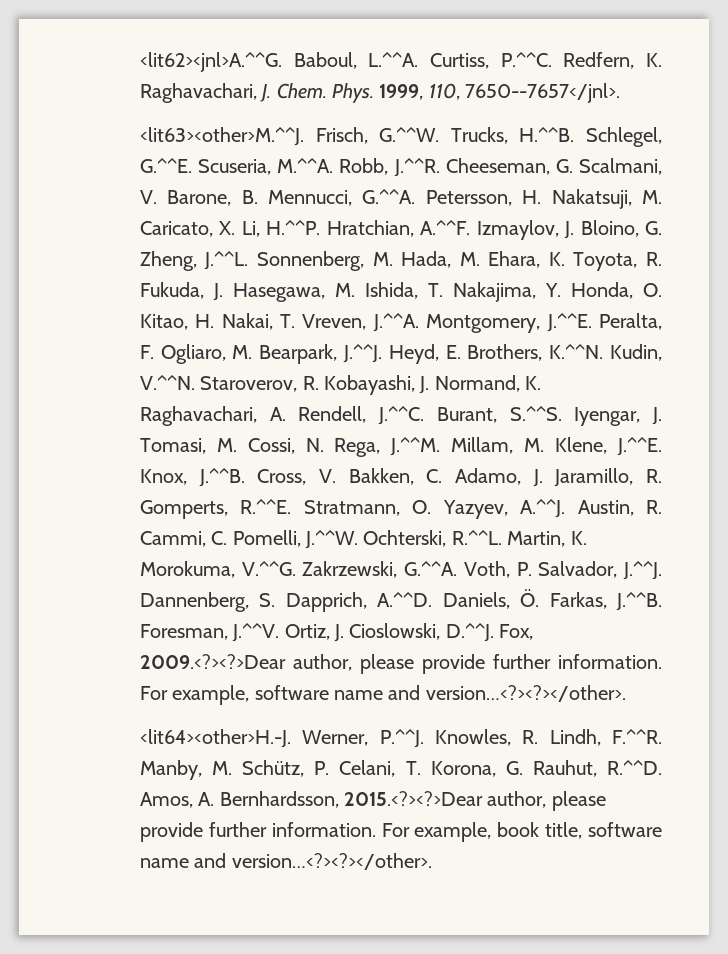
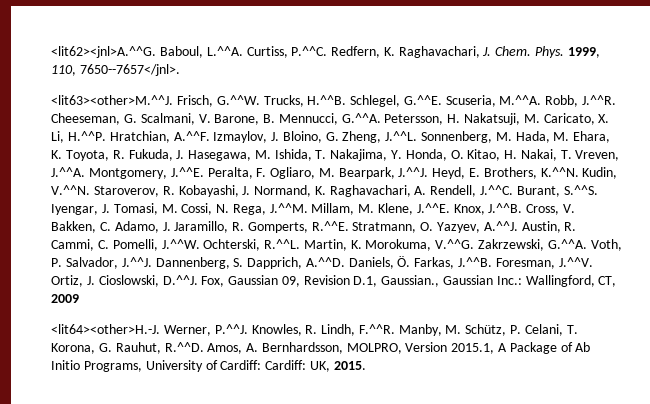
- <lit63><other>M.^^J. Frisch, G.^^W. Trucks, H.^^B. Schlegel, G.^^E. Scuseria, M.^^A. Robb, J.^^R. Cheeseman, G. Scalmani, V. Barone, B. Mennucci, G.^^A. Petersson, H. Nakatsuji, M. Caricato, X. Li, H.^^P. Hratchian, A.^^F. Izmaylov, J. Bloino, G. Zheng, J.^^L. Sonnenberg, M. Hada, M. Ehara, K. Toyota, R. Fukuda, J. Hasegawa, M. Ishida, T. Nakajima, Y. Honda, O. Kitao, H. Nakai, T. Vreven, J.^^A. Montgomery, J.^^E. Peralta, F. Ogliaro, M. Bearpark, J.^^J. Heyd, E. Brothers, K.^^N. Kudin, V.^^N. Staroverov, R. Kobayashi, J. Normand, K. Raghavachari, A. Rendell, J.^^C. Burant, S.^^S. Iyengar, J. Tomasi, M. Cossi, N. Rega, J.^^M. Millam, M. Klene, J.^^E. Knox, J.^^B. Cross, V. Bakken, C. Adamo, J. Jaramillo, R. Gomperts, R.^^E. Stratmann, O. Yazyev, A.^^J. Austin, R. Cammi, C. Pomelli, J.^^W. Ochterski, R.^^L. Martin, K. Morokuma, V.^^G. Zakrzewski, G.^^A. Voth, P. Salvador, J.^^J. Dannenberg, S. Dapprich, A.^^D. Daniels, Ö. Farkas, J.^^B. Foresman, J.^^V. Ortiz, J. Cioslowski, D.^^J. Fox, 2009.<?><?>Dear author, please provide further information. For example, software name and version…<?><?></other>.
+ <lit63><other>M.^^J. Frisch, G.^^W. Trucks, H.^^B. Schlegel, G.^^E. Scuseria, M.^^A. Robb, J.^^R. Cheeseman, G. Scalmani, V. Barone, B. Mennucci, G.^^A. Petersson, H. Nakatsuji, M. Caricato, X. Li, H.^^P. Hratchian, A.^^F. Izmaylov, J. Bloino, G. Zheng, J.^^L. Sonnenberg, M. Hada, M. Ehara, K. Toyota, R. Fukuda, J. Hasegawa, M. Ishida, T. Nakajima, Y. Honda, O. Kitao, H. Nakai, T. Vreven, J.^^A. Montgomery, J.^^E. Peralta, F. Ogliaro, M. Bearpark, J.^^J. Heyd, E. Brothers, K.^^N. Kudin, V.^^N. Staroverov, R. Kobayashi, J. Normand, K. Raghavachari, A. Rendell, J.^^C. Burant, S.^^S. Iyengar, J. Tomasi, M. Cossi, N. Rega, J.^^M. Millam, M. Klene, J.^^E. Knox, J.^^B. Cross, V. Bakken, C. Adamo, J. Jaramillo, R. Gomperts, R.^^E. Stratmann, O. Yazyev, A.^^J. Austin, R. Cammi, C. Pomelli, J.^^W. Ochterski, R.^^L. Martin, K. Morokuma, V.^^G. Zakrzewski, G.^^A. Voth, P. Salvador, J.^^J. Dannenberg, S. Dapprich, A.^^D. Daniels, Ö. Farkas, J.^^B. Foresman, J.^^V. Ortiz, J. Cioslowski, D.^^J. Fox, Gaussian 09, Revision D.1, Gaussian., Gaussian Inc.: Wallingford, CT, 2009
- <lit64><other>H.-J. Werner, P.^^J. Knowles, R. Lindh, F.^^R. Manby, M. Schütz, P. Celani, T. Korona, G. Rauhut, R.^^D. Amos, A. Bernhardsson, 2015.<?><?>Dear author, please provide further information. For example, book title, software name and version…<?><?></other>.
+ <lit64><other>H.-J. Werner, P.^^J. Knowles, R. Lindh, F.^^R. Manby, M. Schütz, P. Celani, T. Korona, G. Rauhut, R.^^D. Amos, A. Bernhardsson, MOLPRO, Version 2015.1, A Package of Ab Initio Programs, University of Cardiff: Cardiff: UK, 2015.

